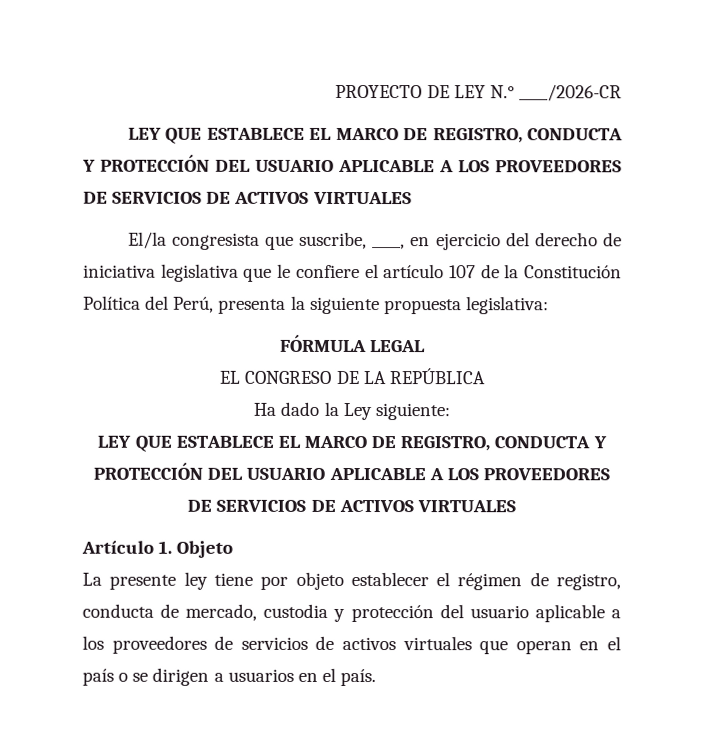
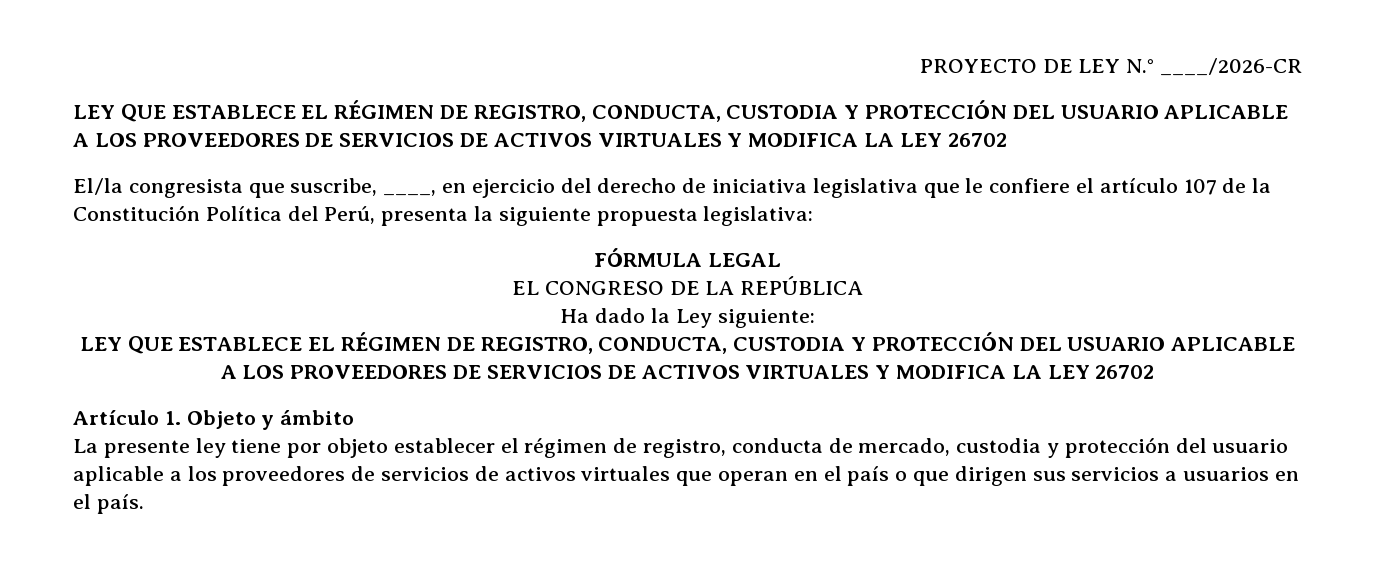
  PROYECTO DE LEY N.° ____/2026-CR
- LEY QUE ESTABLECE EL MARCO DE REGISTRO, CONDUCTA Y PROTECCIÓN DEL USUARIO APLICABLE A LOS PROVEEDORES DE SERVICIOS DE ACTIVOS VIRTUALES
+ LEY QUE ESTABLECE EL RÉGIMEN DE REGISTRO, CONDUCTA, CUSTODIA Y PROTECCIÓN DEL USUARIO APLICABLE A LOS PROVEEDORES DE SERVICIOS DE ACTIVOS VIRTUALES Y MODIFICA LA LEY 26702
  Ha dado la Ley siguiente:
- LEY QUE ESTABLECE EL MARCO DE REGISTRO, CONDUCTA Y PROTECCIÓN DEL USUARIO APLICABLE A LOS PROVEEDORES DE SERVICIOS DE ACTIVOS VIRTUALES
+ LEY QUE ESTABLECE EL RÉGIMEN DE REGISTRO, CONDUCTA, CUSTODIA Y PROTECCIÓN DEL USUARIO APLICABLE A LOS PROVEEDORES DE SERVICIOS DE ACTIVOS VIRTUALES Y MODIFICA LA LEY 26702
- Artículo 1. Objeto
+ Artículo 1. Objeto y ámbito
- La presente ley tiene por objeto establecer el régimen de registro, conducta de mercado, custodia y protección del usuario aplicable a los proveedores de servicios de activos virtuales que operan en el país o se dirigen a usuarios en el país.
+ La presente ley tiene por objeto establecer el régimen de registro, conducta de mercado, custodia y protección del usuario aplicable a los proveedores de servicios de activos virtuales que operan en el país o que dirigen sus servicios a usuarios en el país.

